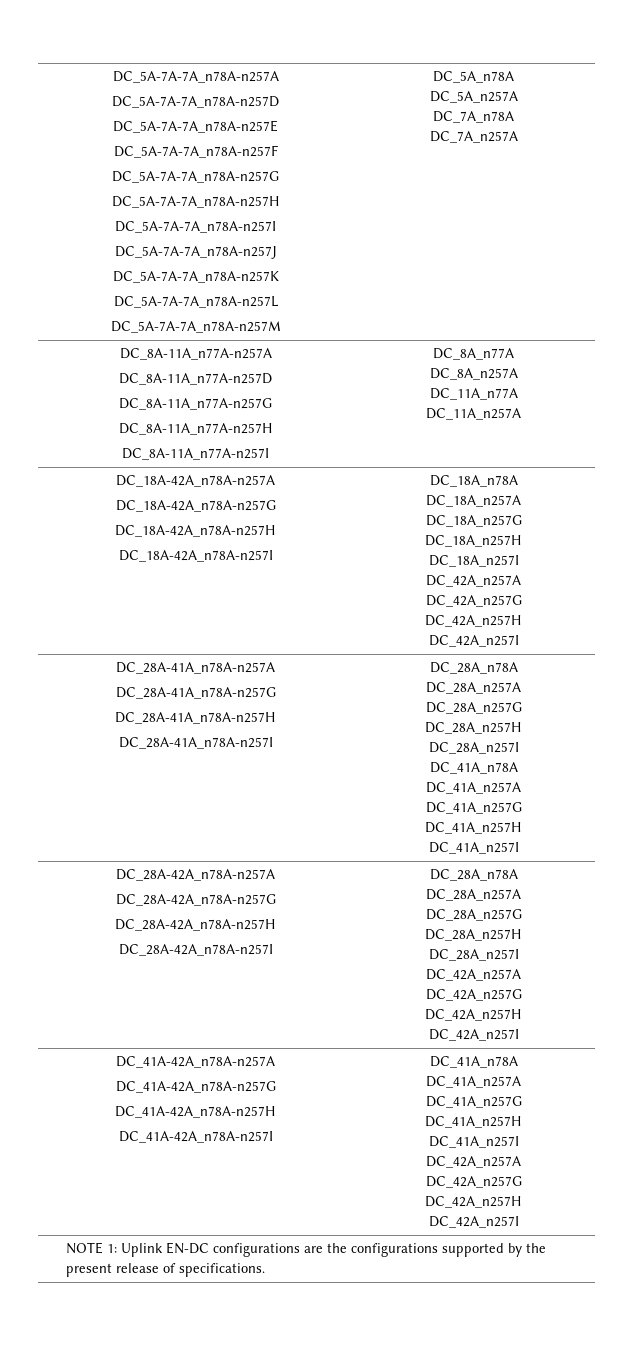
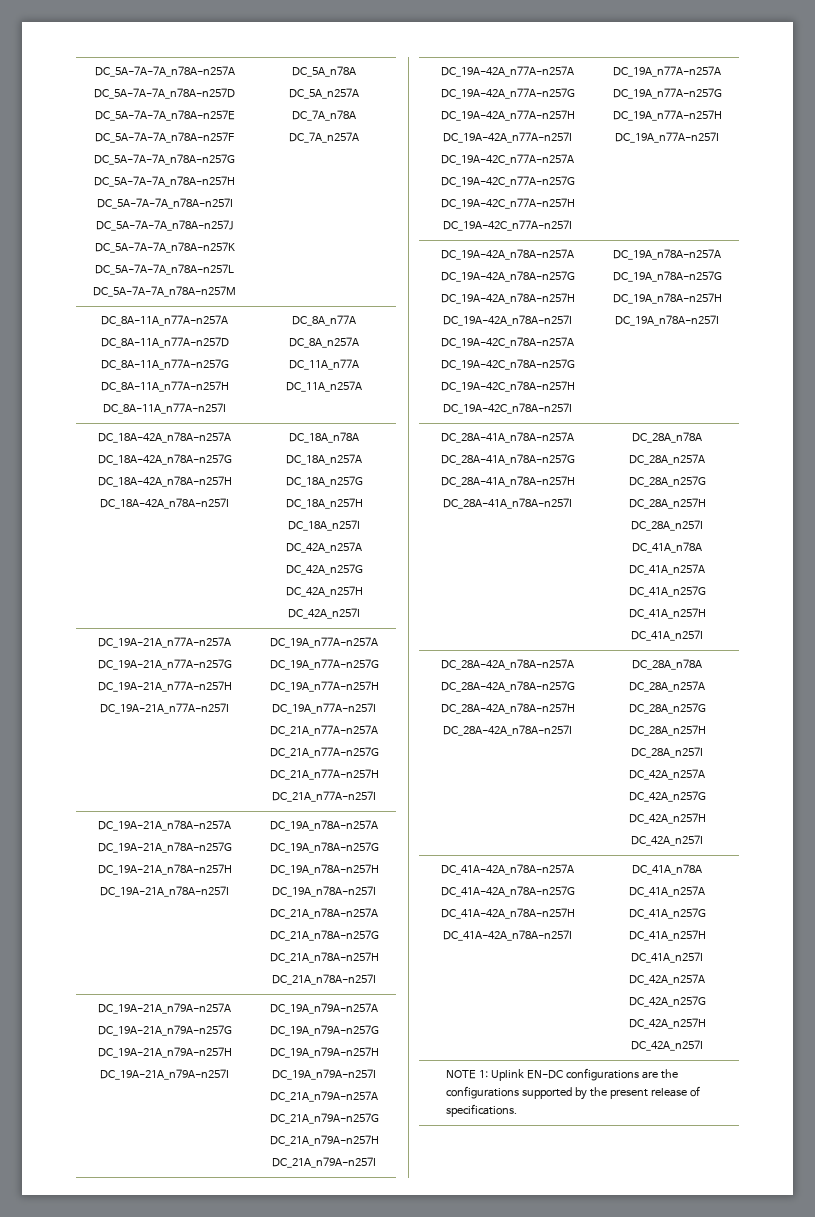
+ DC_19A-21A_n77A-n257A
+ DC_19A-21A_n77A-n257G
+ DC_19A-21A_n77A-n257H
+ DC_19A-21A_n77A-n257I | DC_19A_n77A-n257A
+ DC_19A_n77A-n257G
+ DC_19A_n77A-n257H
+ DC_19A_n77A-n257I
+ DC_21A_n77A-n257A
+ DC_21A_n77A-n257G
+ DC_21A_n77A-n257H
+ DC_21A_n77A-n257I
+ DC_19A-21A_n78A-n257A
+ DC_19A-21A_n78A-n257G
+ DC_19A-21A_n78A-n257H
+ DC_19A-21A_n78A-n257I | DC_19A_n78A-n257A
+ DC_19A_n78A-n257G
+ DC_19A_n78A-n257H
+ DC_19A_n78A-n257I
+ DC_21A_n78A-n257A
+ DC_21A_n78A-n257G
+ DC_21A_n78A-n257H
+ DC_21A_n78A-n257I
+ DC_19A-21A_n79A-n257A
+ DC_19A-21A_n79A-n257G
+ DC_19A-21A_n79A-n257H
+ DC_19A-21A_n79A-n257I | DC_19A_n79A-n257A
+ DC_19A_n79A-n257G
+ DC_19A_n79A-n257H
+ DC_19A_n79A-n257I
+ DC_21A_n79A-n257A
+ DC_21A_n79A-n257G
+ DC_21A_n79A-n257H
+ DC_21A_n79A-n257I
+ DC_19A-42A_n77A-n257A
+ DC_19A-42A_n77A-n257G
+ DC_19A-42A_n77A-n257H
+ DC_19A-42A_n77A-n257I
+ DC_19A-42C_n77A-n257A
+ DC_19A-42C_n77A-n257G
+ DC_19A-42C_n77A-n257H
+ DC_19A-42C_n77A-n257I | DC_19A_n77A-n257A
+ DC_19A_n77A-n257G
+ DC_19A_n77A-n257H
+ DC_19A_n77A-n257I
+ DC_19A-42A_n78A-n257A
+ DC_19A-42A_n78A-n257G
+ DC_19A-42A_n78A-n257H
+ DC_19A-42A_n78A-n257I
+ DC_19A-42C_n78A-n257A
+ DC_19A-42C_n78A-n257G
+ DC_19A-42C_n78A-n257H
+ DC_19A-42C_n78A-n257I | DC_19A_n78A-n257A
+ DC_19A_n78A-n257G
+ DC_19A_n78A-n257H
+ DC_19A_n78A-n257I

